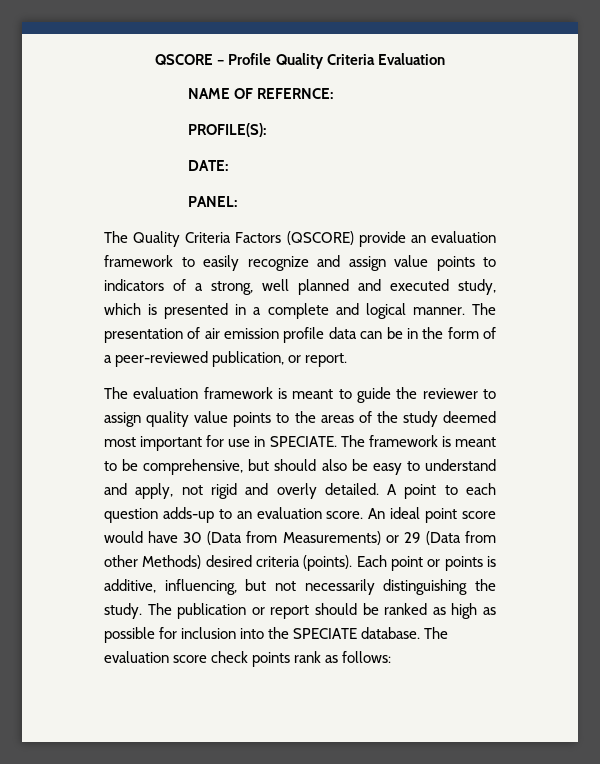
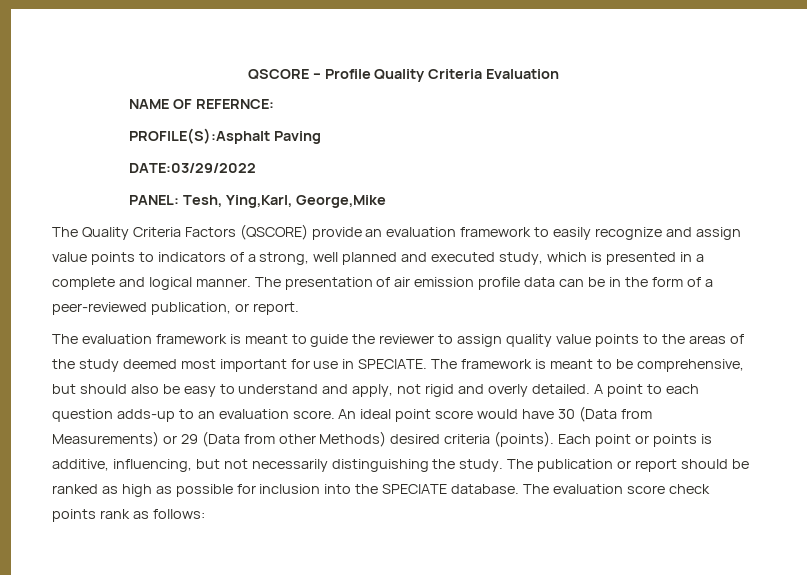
- PROFILE(S):
- DATE:
- PANEL:
+ PROFILE(S):Asphalt Paving
+ DATE:03/29/2022
+ PANEL: Tesh, Ying,Karl, George,Mike

